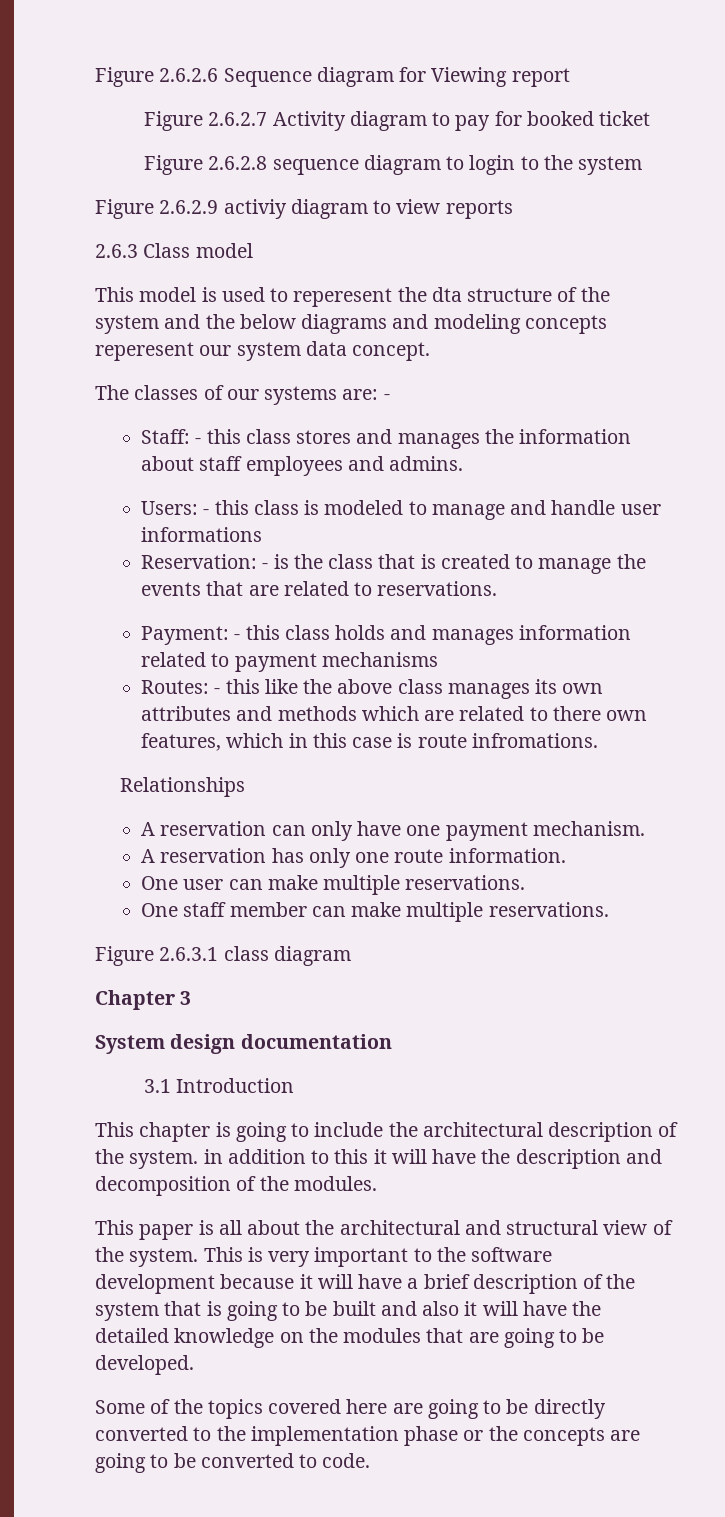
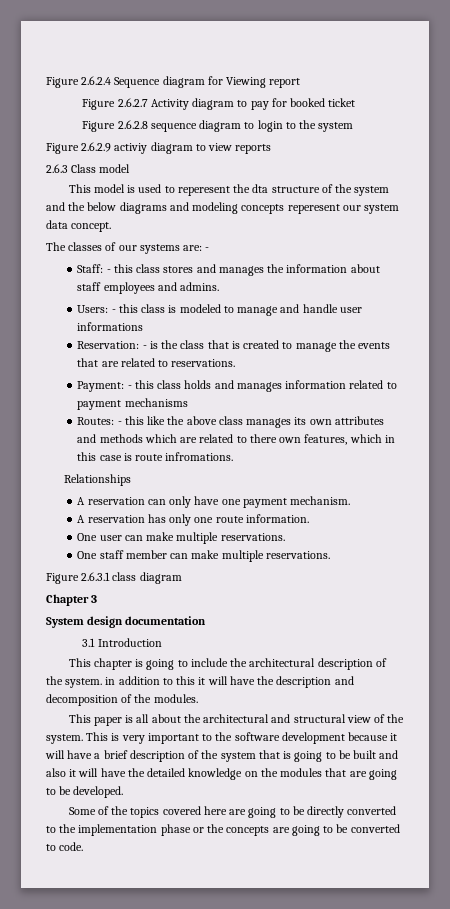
- Figure 2.6.2.6 Sequence diagram for Viewing report
+ Figure 2.6.2.4 Sequence diagram for Viewing report

